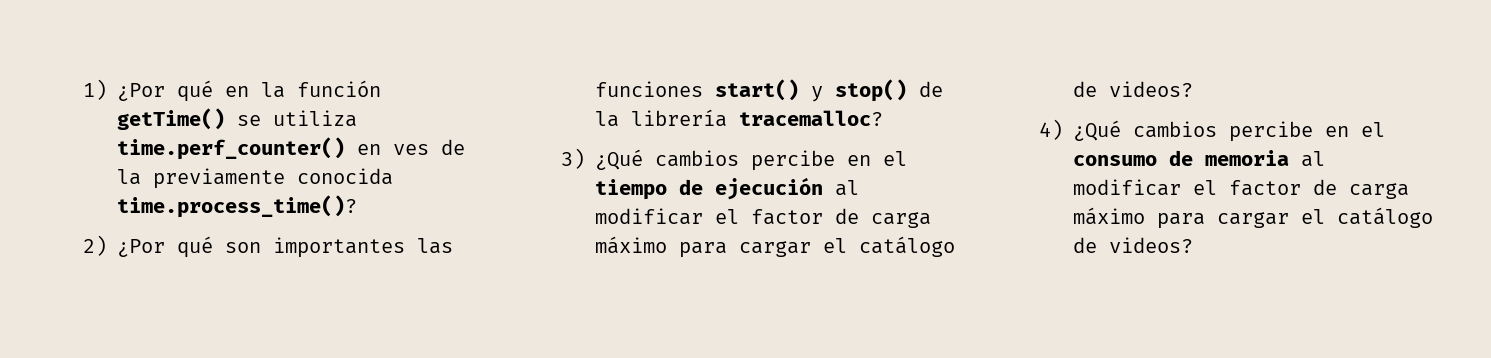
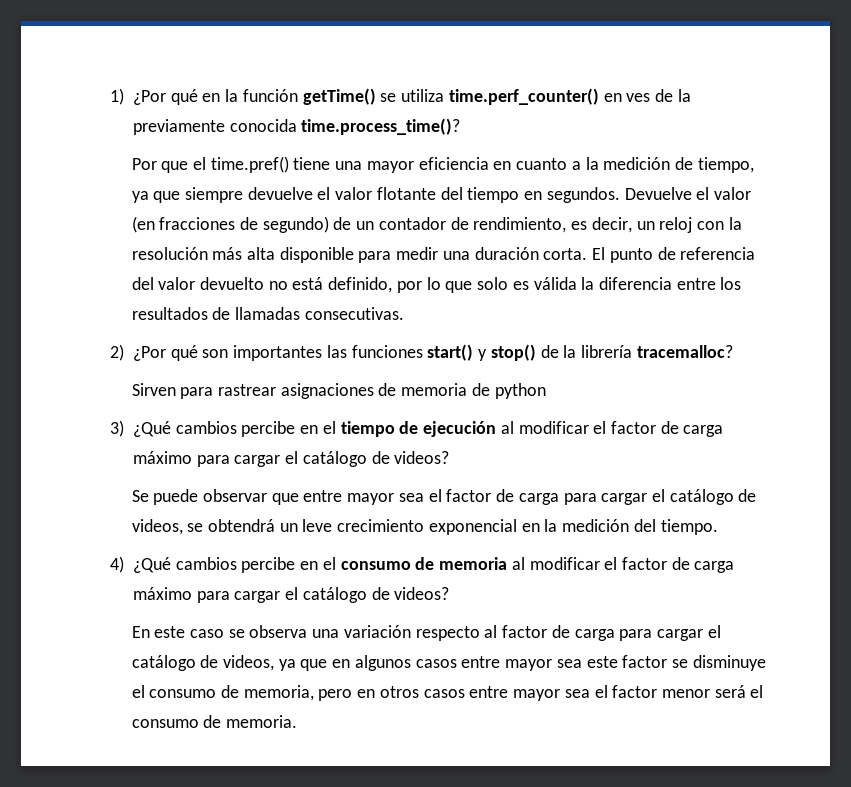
+ Por que el time.pref() tiene una mayor eficiencia en cuanto a la medición de tiempo, ya que siempre devuelve el valor flotante del tiempo en segundos. Devuelve el valor (en fracciones de segundo) de un contador de rendimiento, es decir, un reloj con la resolución más alta disponible para medir una duración corta. El punto de referencia del valor devuelto no está definido, por lo que solo es válida la diferencia entre los resultados de llamadas consecutivas.
+ Sirven para rastrear asignaciones de memoria de python
+ Se puede observar que entre mayor sea el factor de carga para cargar el catálogo de videos, se obtendrá un leve crecimiento exponencial en la medición del tiempo.
+ En este caso se observa una variación respecto al factor de carga para cargar el catálogo de videos, ya que en algunos casos entre mayor sea este factor se disminuye el consumo de memoria, pero en otros casos entre mayor sea el factor menor será el consumo de memoria.

